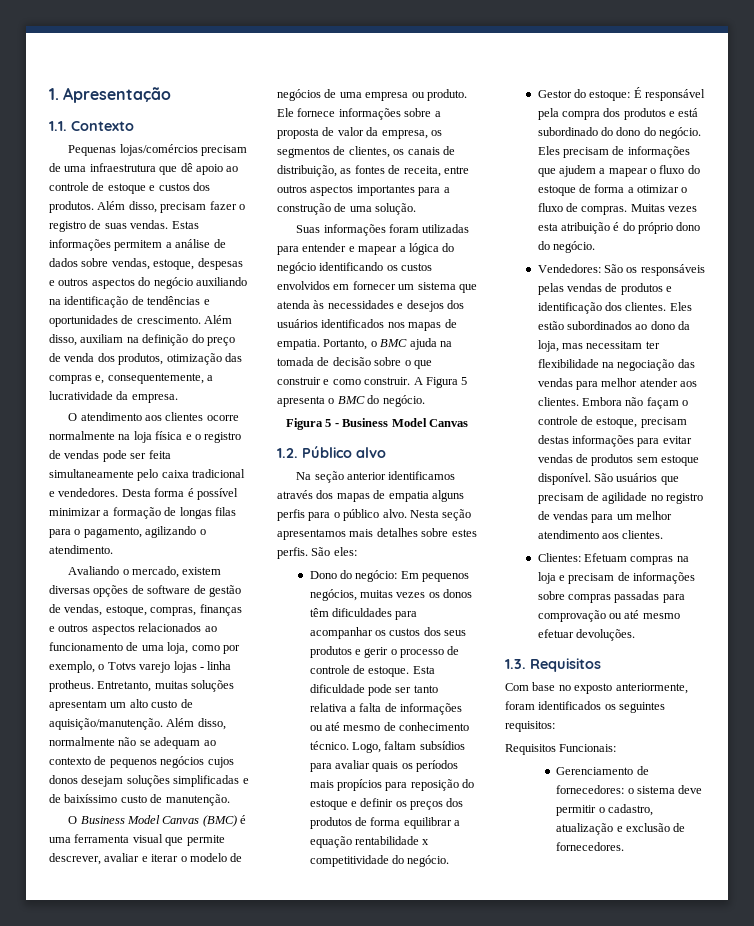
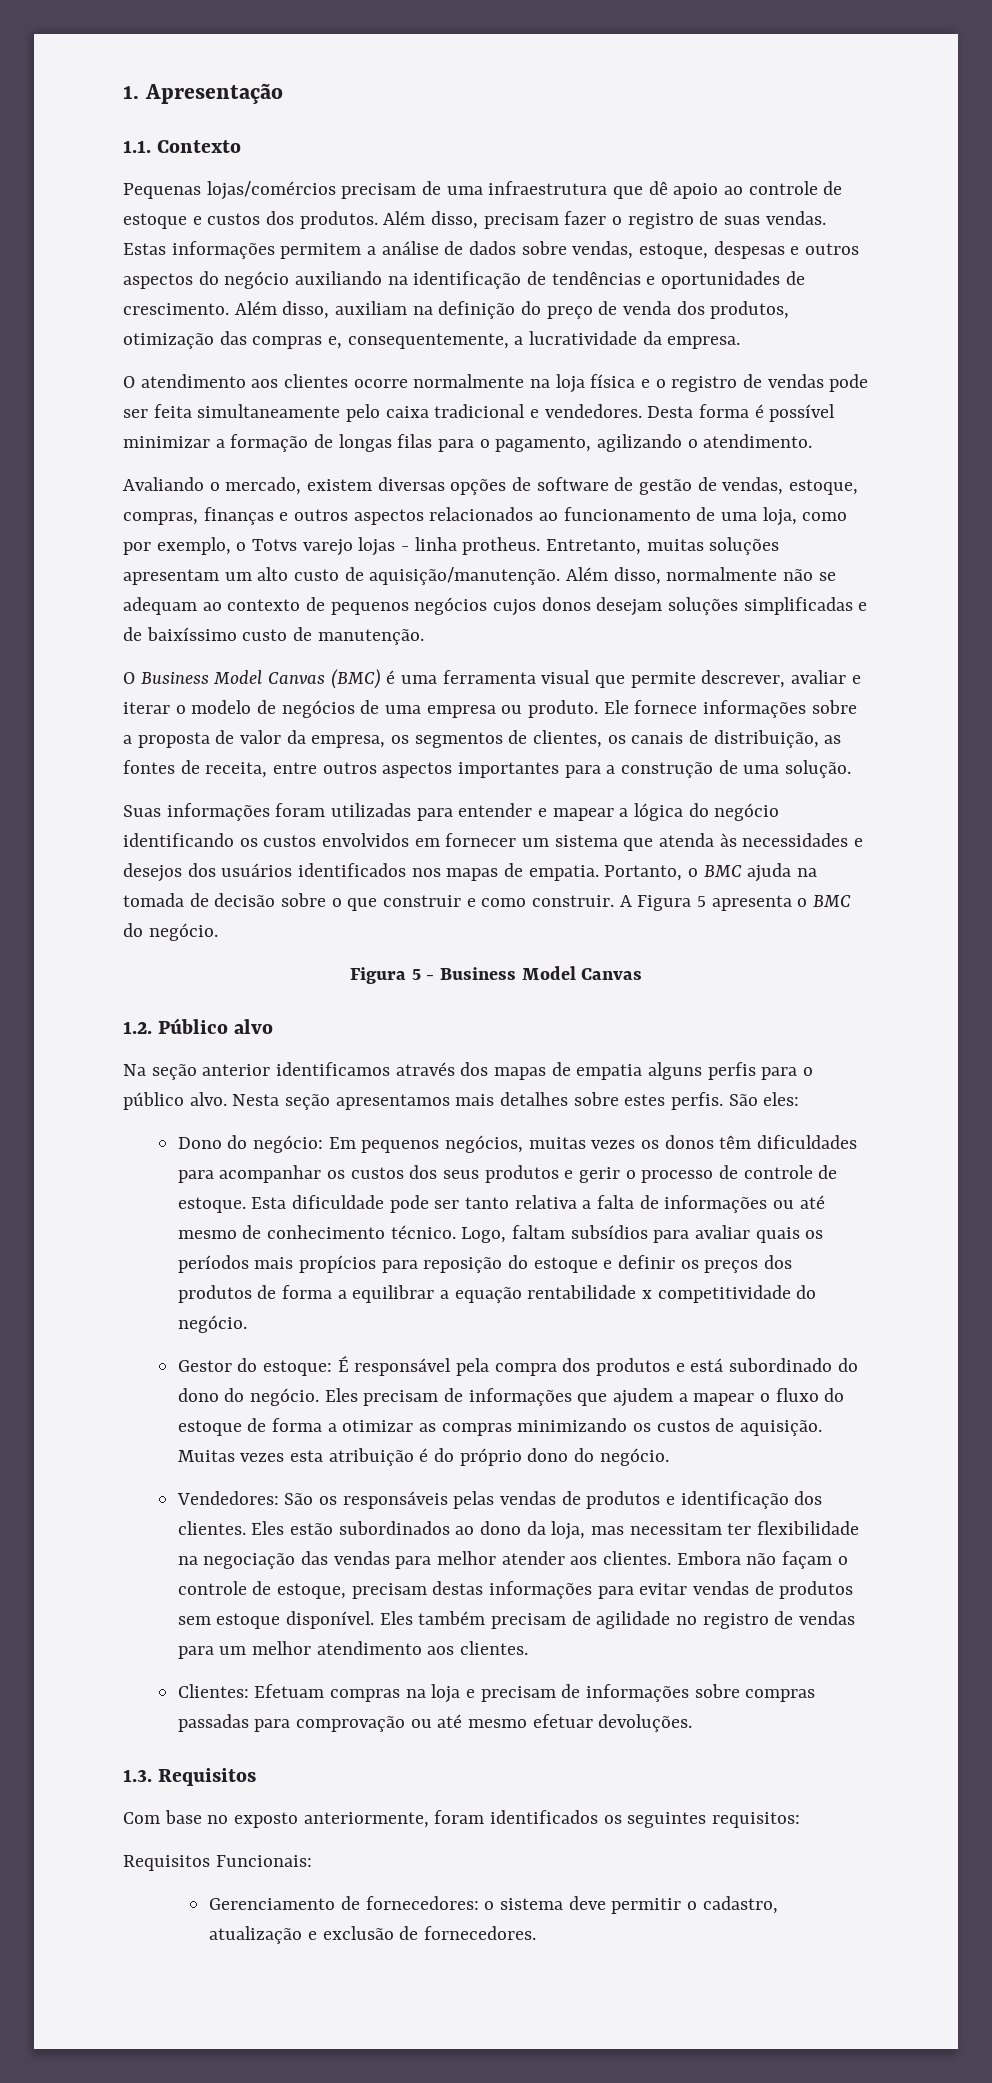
- Logo, faltam subsídios para avaliar quais os períodos mais propícios para reposição do estoque e definir os preços dos produtos de forma equilibrar a equação rentabilidade x competitividade do negócio.
+ Logo, faltam subsídios para avaliar quais os períodos mais propícios para reposição do estoque e definir os preços dos produtos de forma a equilibrar a equação rentabilidade x competitividade do negócio.
- Eles precisam de informações que ajudem a mapear o fluxo do estoque de forma a otimizar o fluxo de compras.
+ Eles precisam de informações que ajudem a mapear o fluxo do estoque de forma a otimizar as compras minimizando os custos de aquisição.
- São usuários que precisam de agilidade no registro de vendas para um melhor atendimento aos clientes.
+ Eles também precisam de agilidade no registro de vendas para um melhor atendimento aos clientes.

